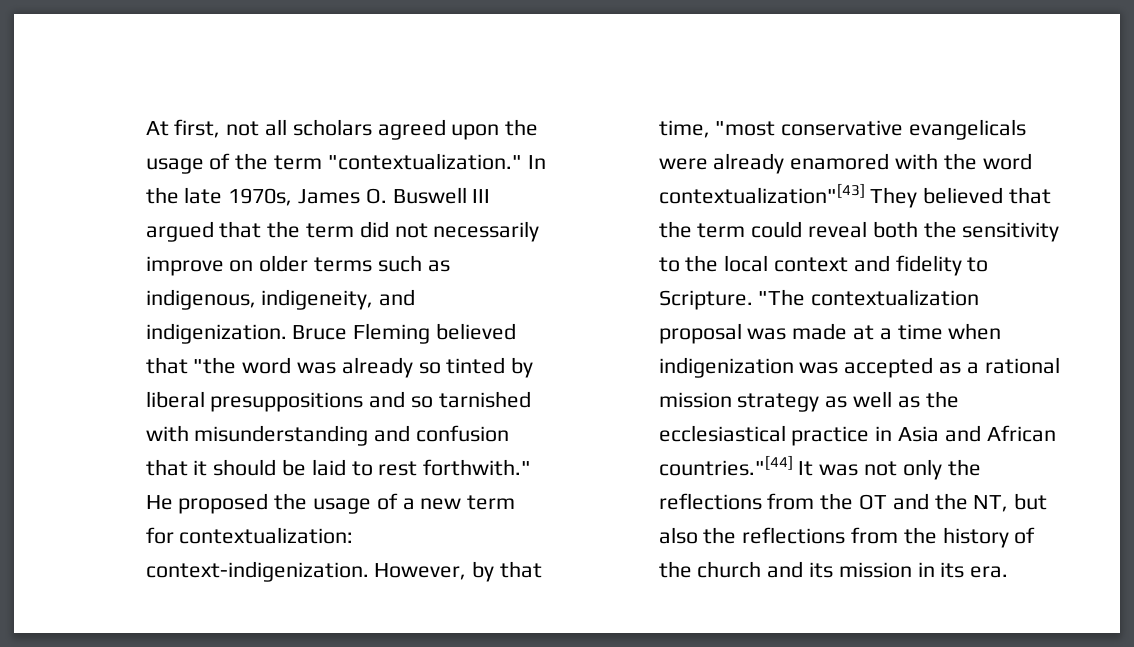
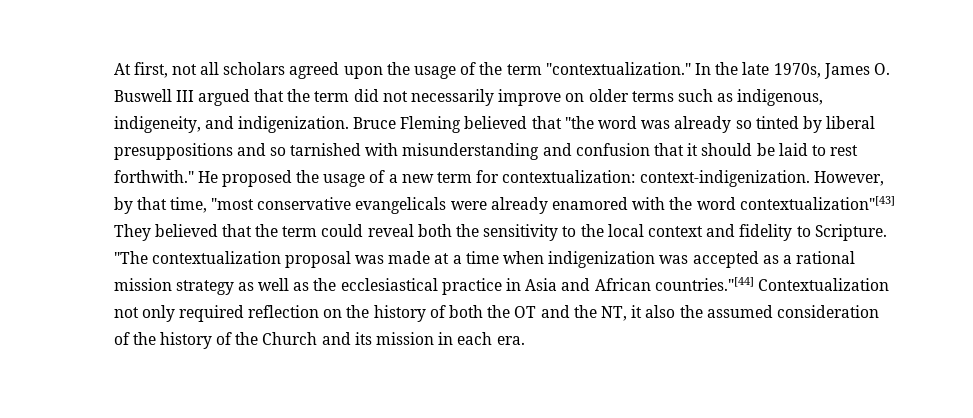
- "The contextualization proposal was made at a time when indigenization was accepted as a rational mission strategy as well as the ecclesiastical practice in Asia and African countries."[44] It was not only the reflections from the OT and the NT, but also the reflections from the history of the church and its mission in its era.
+ "The contextualization proposal was made at a time when indigenization was accepted as a rational mission strategy as well as the ecclesiastical practice in Asia and African countries."[44] Contextualization not only required reflection on the history of both the OT and the NT, it also the assumed consideration of the history of the Church and its mission in each era.

